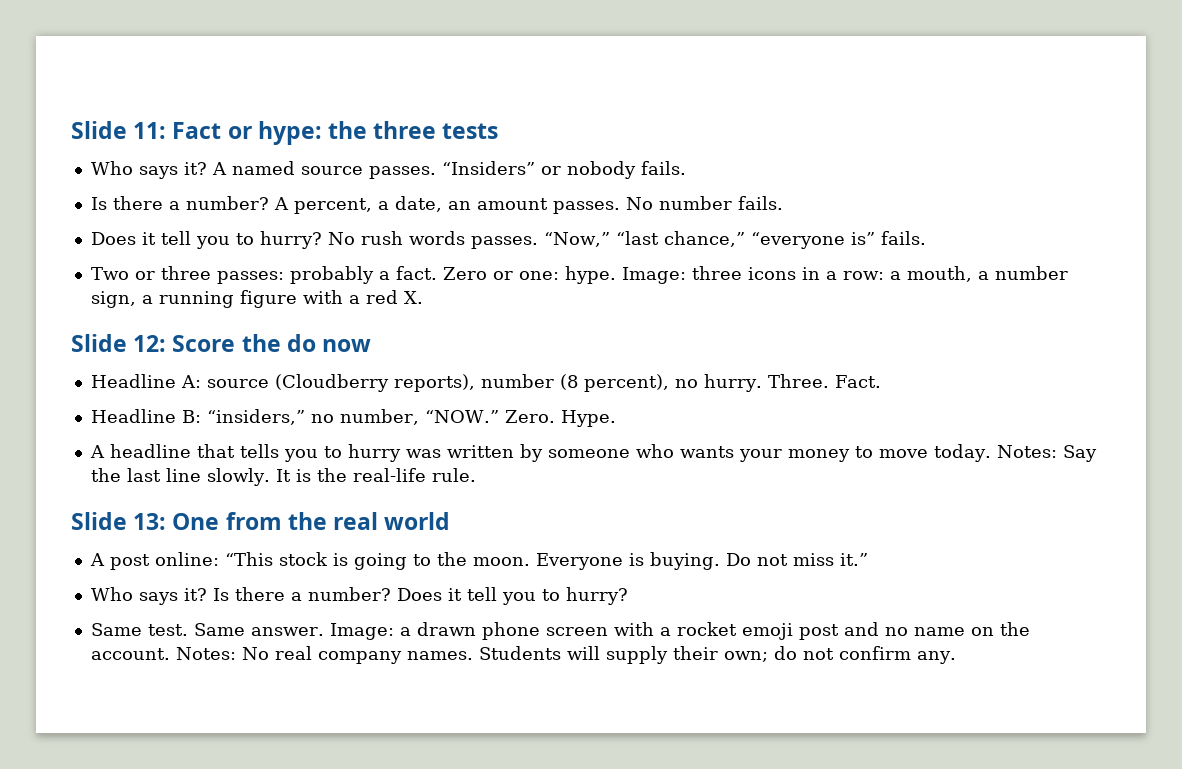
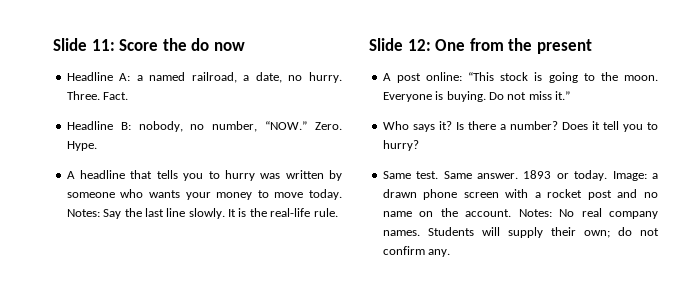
- Slide 11: Fact or hype: the three tests
- Who says it? A named source passes. “Insiders” or nobody fails.
- Is there a number? A percent, a date, an amount passes. No number fails.
- Does it tell you to hurry? No rush words passes. “Now,” “last chance,” “everyone is” fails.
- Two or three passes: probably a fact. Zero or one: hype. Image: three icons in a row: a mouth, a number sign, a running figure with a red X.
- Slide 12: Score the do now
+ Slide 11: Score the do now
- Headline A: source (Cloudberry reports), number (8 percent), no hurry.
+ Headline A: a named railroad, a date, no hurry.
- Headline B: “insiders,” no number, “NOW.” Zero.
+ Headline B: nobody, no number, “NOW.” Zero.
- Slide 13: One from the real world
+ Slide 12: One from the present
+ 1893 or today.
- Image: a drawn phone screen with a rocket emoji post and no name on the account.
+ Image: a drawn phone screen with a rocket post and no name on the account.

